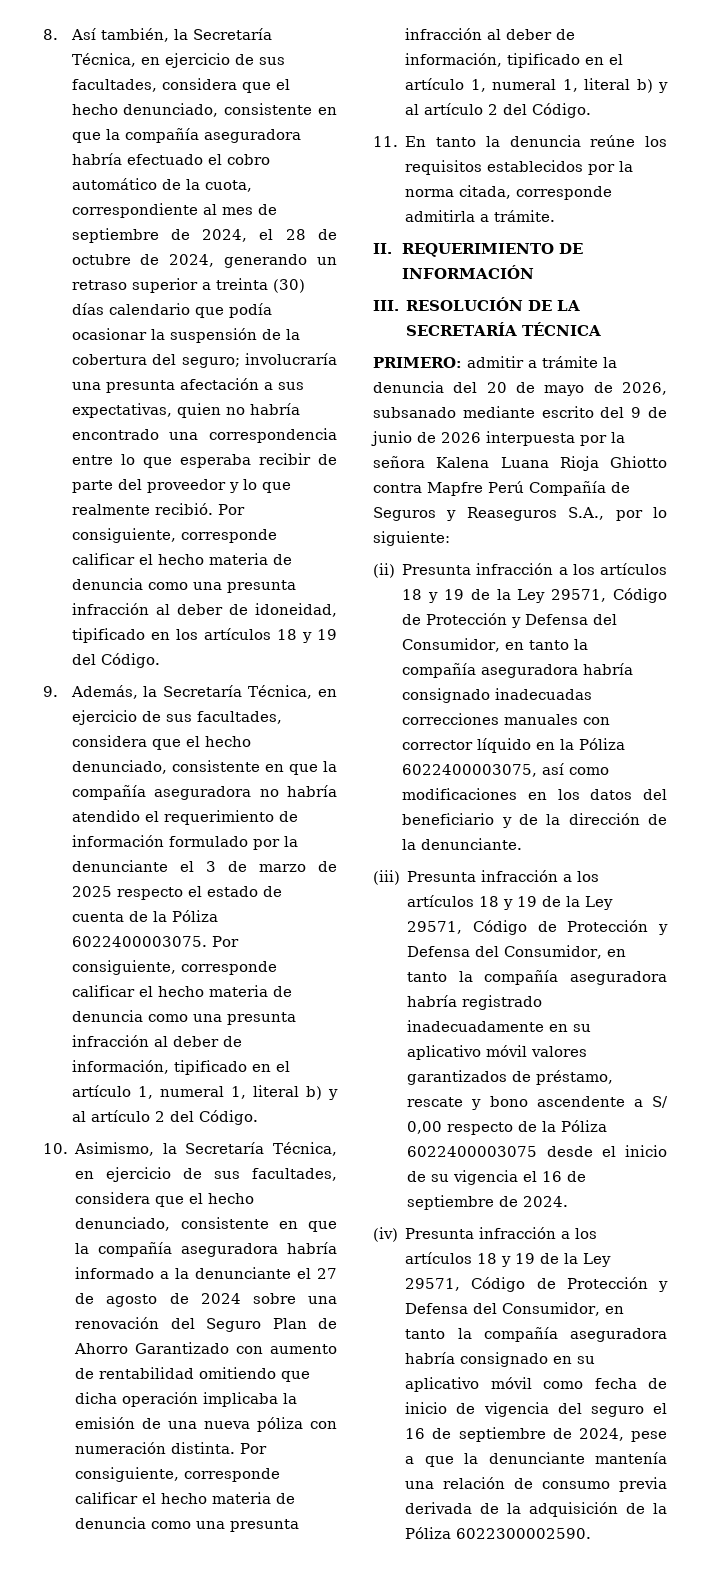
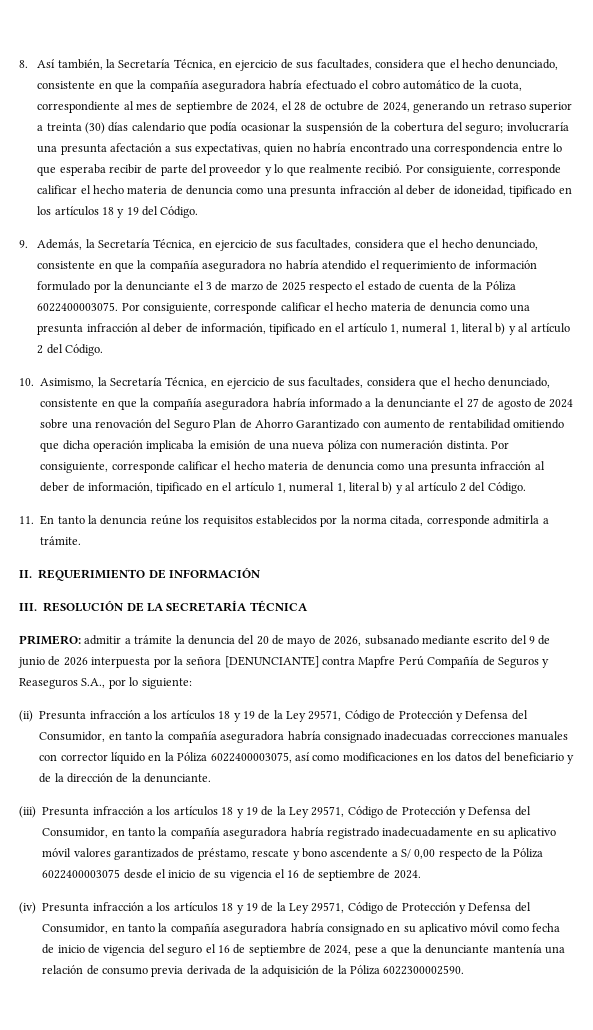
- PRIMERO: admitir a trámite la denuncia del 20 de mayo de 2026, subsanado mediante escrito del 9 de junio de 2026 interpuesta por la señora Kalena Luana Rioja Ghiotto contra Mapfre Perú Compañía de Seguros y Reaseguros S.A., por lo siguiente:
+ PRIMERO: admitir a trámite la denuncia del 20 de mayo de 2026, subsanado mediante escrito del 9 de junio de 2026 interpuesta por la señora [DENUNCIANTE] contra Mapfre Perú Compañía de Seguros y Reaseguros S.A., por lo siguiente:

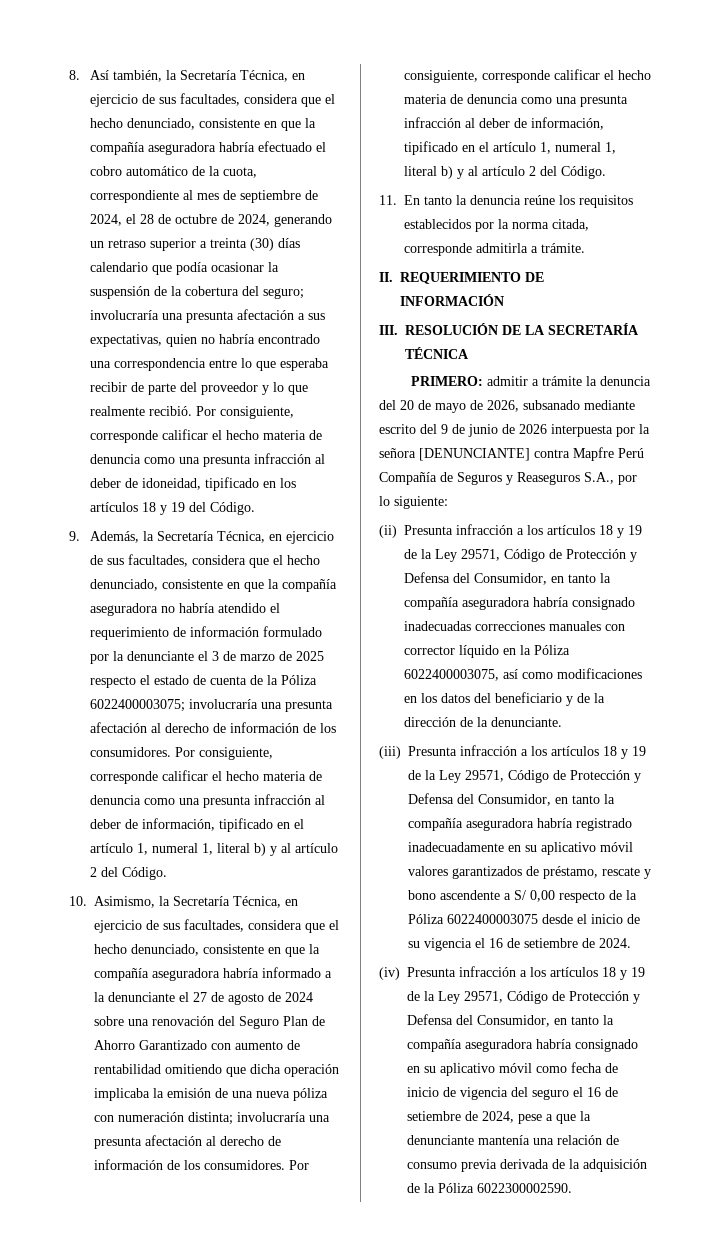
- 9. Además, la Secretaría Técnica, en ejercicio de sus facultades, considera que el hecho denunciado, consistente en que la compañía aseguradora no habría atendido el requerimiento de información formulado por la denunciante el 3 de marzo de 2025 respecto el estado de cuenta de la Póliza 6022400003075.
+ 9. Además, la Secretaría Técnica, en ejercicio de sus facultades, considera que el hecho denunciado, consistente en que la compañía aseguradora no habría atendido el requerimiento de información formulado por la denunciante el 3 de marzo de 2025 respecto el estado de cuenta de la Póliza 6022400003075; involucraría una presunta afectación al derecho de información de los consumidores.
- 10. Asimismo, la Secretaría Técnica, en ejercicio de sus facultades, considera que el hecho denunciado, consistente en que la compañía aseguradora habría informado a la denunciante el 27 de agosto de 2024 sobre una renovación del Seguro Plan de Ahorro Garantizado con aumento de rentabilidad omitiendo que dicha operación implicaba la emisión de una nueva póliza con numeración distinta.
+ 10. Asimismo, la Secretaría Técnica, en ejercicio de sus facultades, considera que el hecho denunciado, consistente en que la compañía aseguradora habría informado a la denunciante el 27 de agosto de 2024 sobre una renovación del Seguro Plan de Ahorro Garantizado con aumento de rentabilidad omitiendo que dicha operación implicaba la emisión de una nueva póliza con numeración distinta; involucraría una presunta afectación al derecho de información de los consumidores.
- (iii) Presunta infracción a los artículos 18 y 19 de la Ley 29571, Código de Protección y Defensa del Consumidor, en tanto la compañía aseguradora habría registrado inadecuadamente en su aplicativo móvil valores garantizados de préstamo, rescate y bono ascendente a S/ 0,00 respecto de la Póliza 6022400003075 desde el inicio de su vigencia el 16 de septiembre de 2024.
+ (iii) Presunta infracción a los artículos 18 y 19 de la Ley 29571, Código de Protección y Defensa del Consumidor, en tanto la compañía aseguradora habría registrado inadecuadamente en su aplicativo móvil valores garantizados de préstamo, rescate y bono ascendente a S/ 0,00 respecto de la Póliza 6022400003075 desde el inicio de su vigencia el 16 de setiembre de 2024.
- (iv) Presunta infracción a los artículos 18 y 19 de la Ley 29571, Código de Protección y Defensa del Consumidor, en tanto la compañía aseguradora habría consignado en su aplicativo móvil como fecha de inicio de vigencia del seguro el 16 de septiembre de 2024, pese a que la denunciante mantenía una relación de consumo previa derivada de la adquisición de la Póliza 6022300002590.
+ (iv) Presunta infracción a los artículos 18 y 19 de la Ley 29571, Código de Protección y Defensa del Consumidor, en tanto la compañía aseguradora habría consignado en su aplicativo móvil como fecha de inicio de vigencia del seguro el 16 de setiembre de 2024, pese a que la denunciante mantenía una relación de consumo previa derivada de la adquisición de la Póliza 6022300002590.

